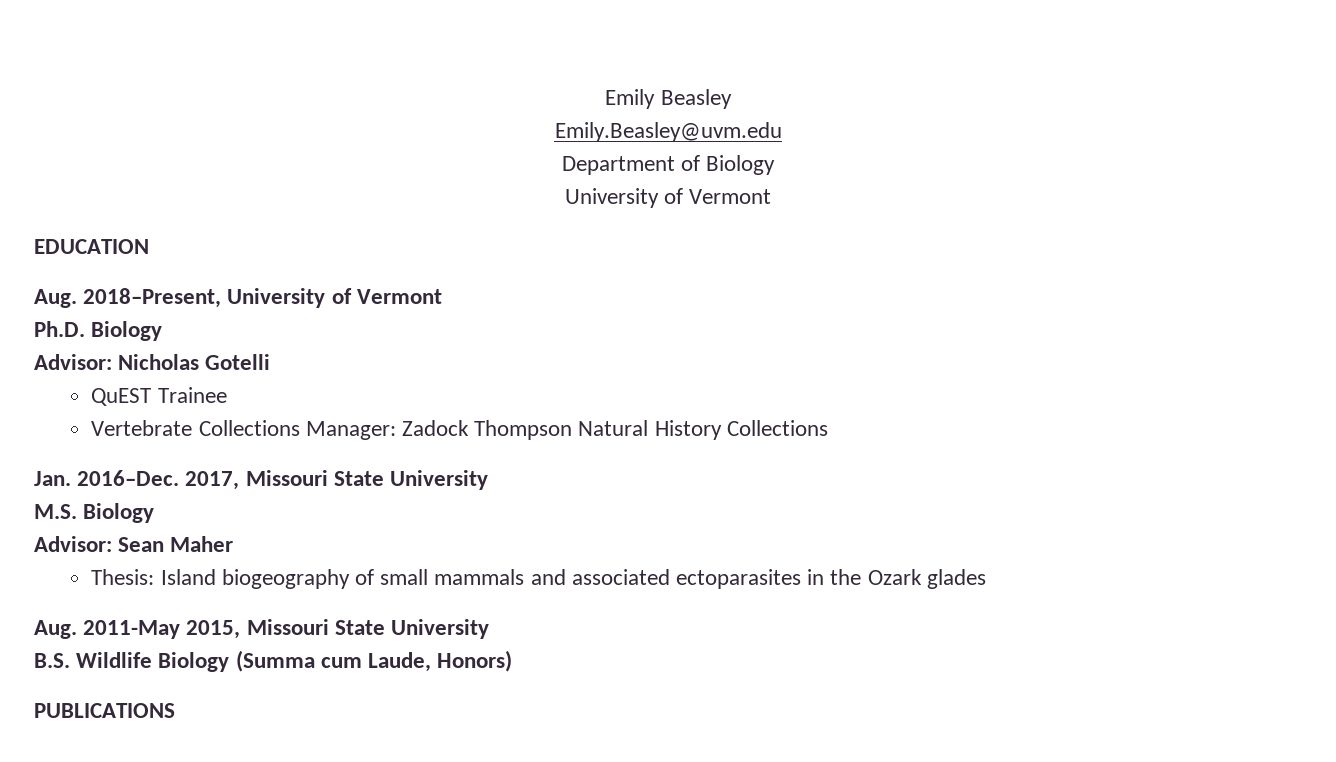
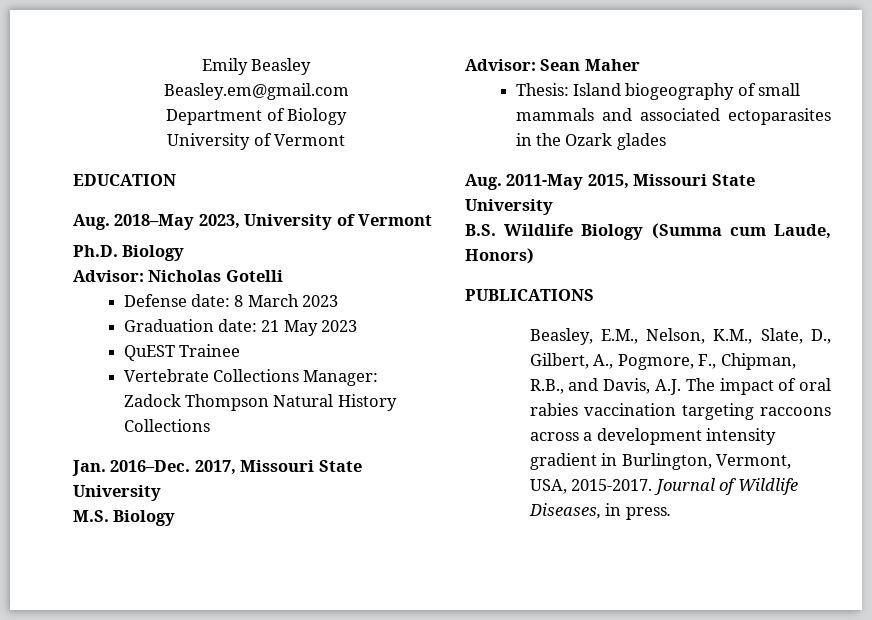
- Emily.Beasley@uvm.edu
+ Beasley.em@gmail.com
- Aug. 2018–Present, University of Vermont
+ Aug. 2018–May 2023, University of Vermont
+ Defense date: 8 March 2023
+ Graduation date: 21 May 2023
+ Beasley, E.M., Nelson, K.M., Slate, D., Gilbert, A., Pogmore, F., Chipman, R.B., and Davis, A.J. The impact of oral rabies vaccination targeting raccoons across a development intensity gradient in Burlington, Vermont, USA, 2015-2017. Journal of Wildlife Diseases, in press.

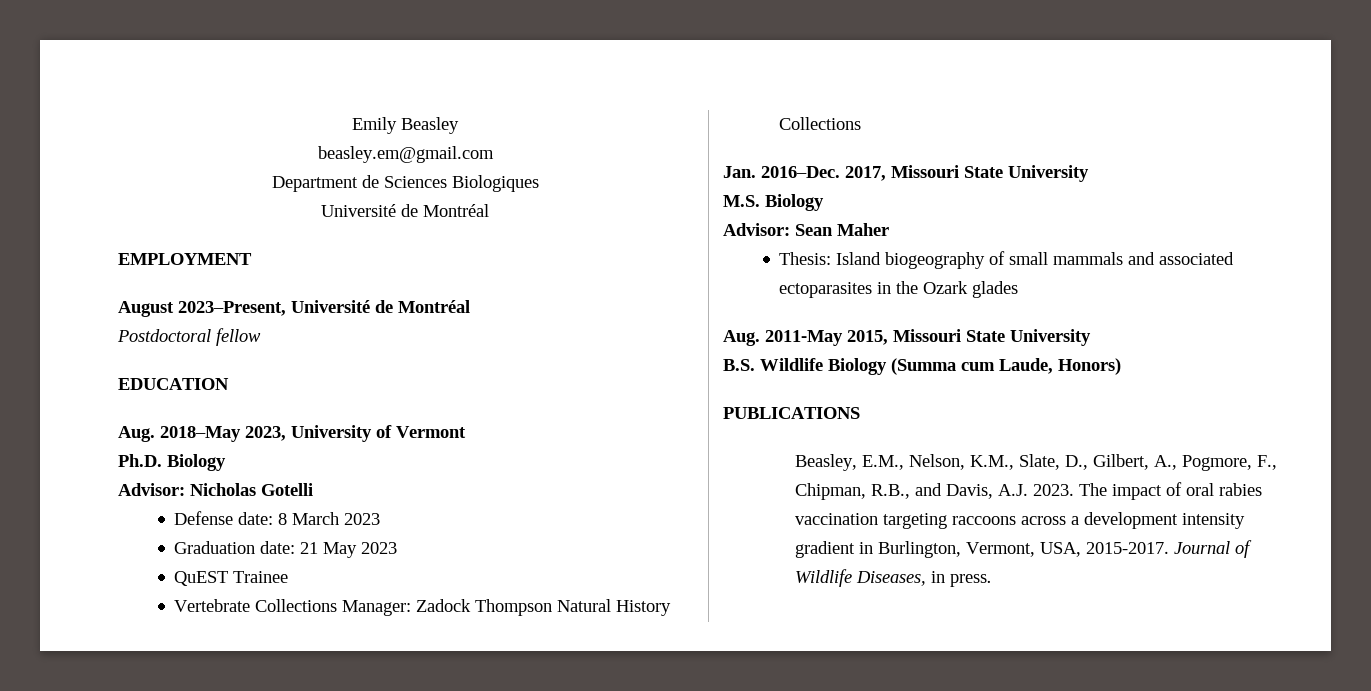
- Beasley.em@gmail.com
+ beasley.em@gmail.com
- Department of Biology
- University of Vermont
+ Department de Sciences Biologiques
+ Université de Montréal
+ EMPLOYMENT
+ August 2023–Present, Université de Montréal
+ Postdoctoral fellow
- Beasley, E.M., Nelson, K.M., Slate, D., Gilbert, A., Pogmore, F., Chipman, R.B., and Davis, A.J. The impact of oral rabies vaccination targeting raccoons across a development intensity gradient in Burlington, Vermont, USA, 2015-2017.
+ Beasley, E.M., Nelson, K.M., Slate, D., Gilbert, A., Pogmore, F., Chipman, R.B., and Davis, A.J. 2023. The impact of oral rabies vaccination targeting raccoons across a development intensity gradient in Burlington, Vermont, USA, 2015-2017.

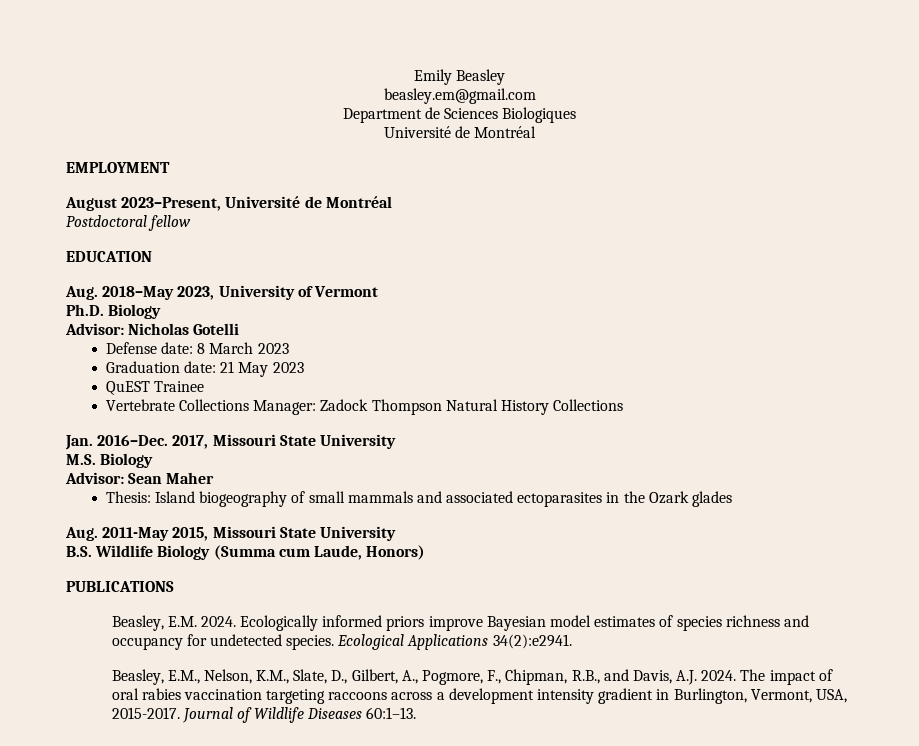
+ Beasley, E.M. 2024. Ecologically informed priors improve Bayesian model estimates of species richness and occupancy for undetected species. Ecological Applications 34(2):e2941.
- Beasley, E.M., Nelson, K.M., Slate, D., Gilbert, A., Pogmore, F., Chipman, R.B., and Davis, A.J. 2023.
+ Beasley, E.M., Nelson, K.M., Slate, D., Gilbert, A., Pogmore, F., Chipman, R.B., and Davis, A.J. 2024.
- Journal of Wildlife Diseases, in press.
+ Journal of Wildlife Diseases 60:1–13.

